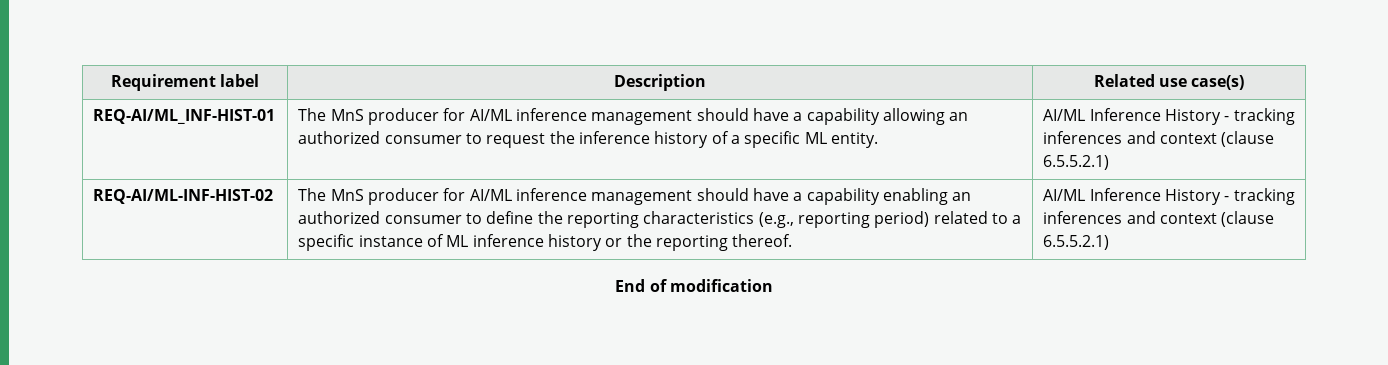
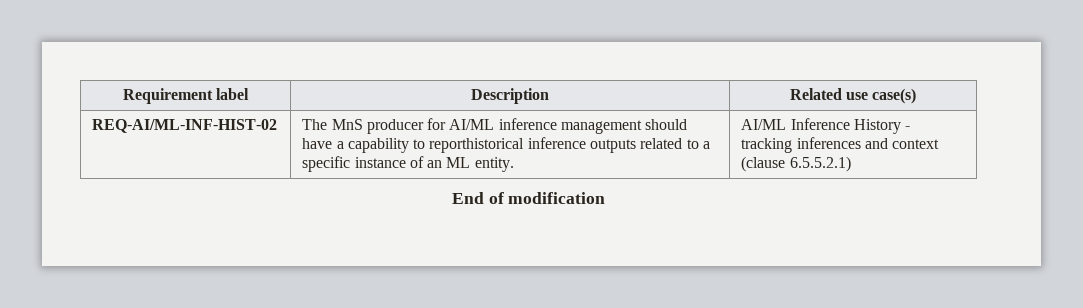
- REQ-AI/ML_INF-HIST-01 | The MnS producer for AI/ML inference management should have a capability allowing an authorized consumer to request the inference history of a specific ML entity. | AI/ML Inference History - tracking inferences and context (clause 6.5.5.2.1)
- The MnS producer for AI/ML inference management should have a capability enabling an authorized consumer to define the reporting characteristics (e.g., reporting period) related to a specific instance of ML inference history or the reporting thereof.
+ The MnS producer for AI/ML inference management should have a capability to reporthistorical inference outputs related to a specific instance of an ML entity.

